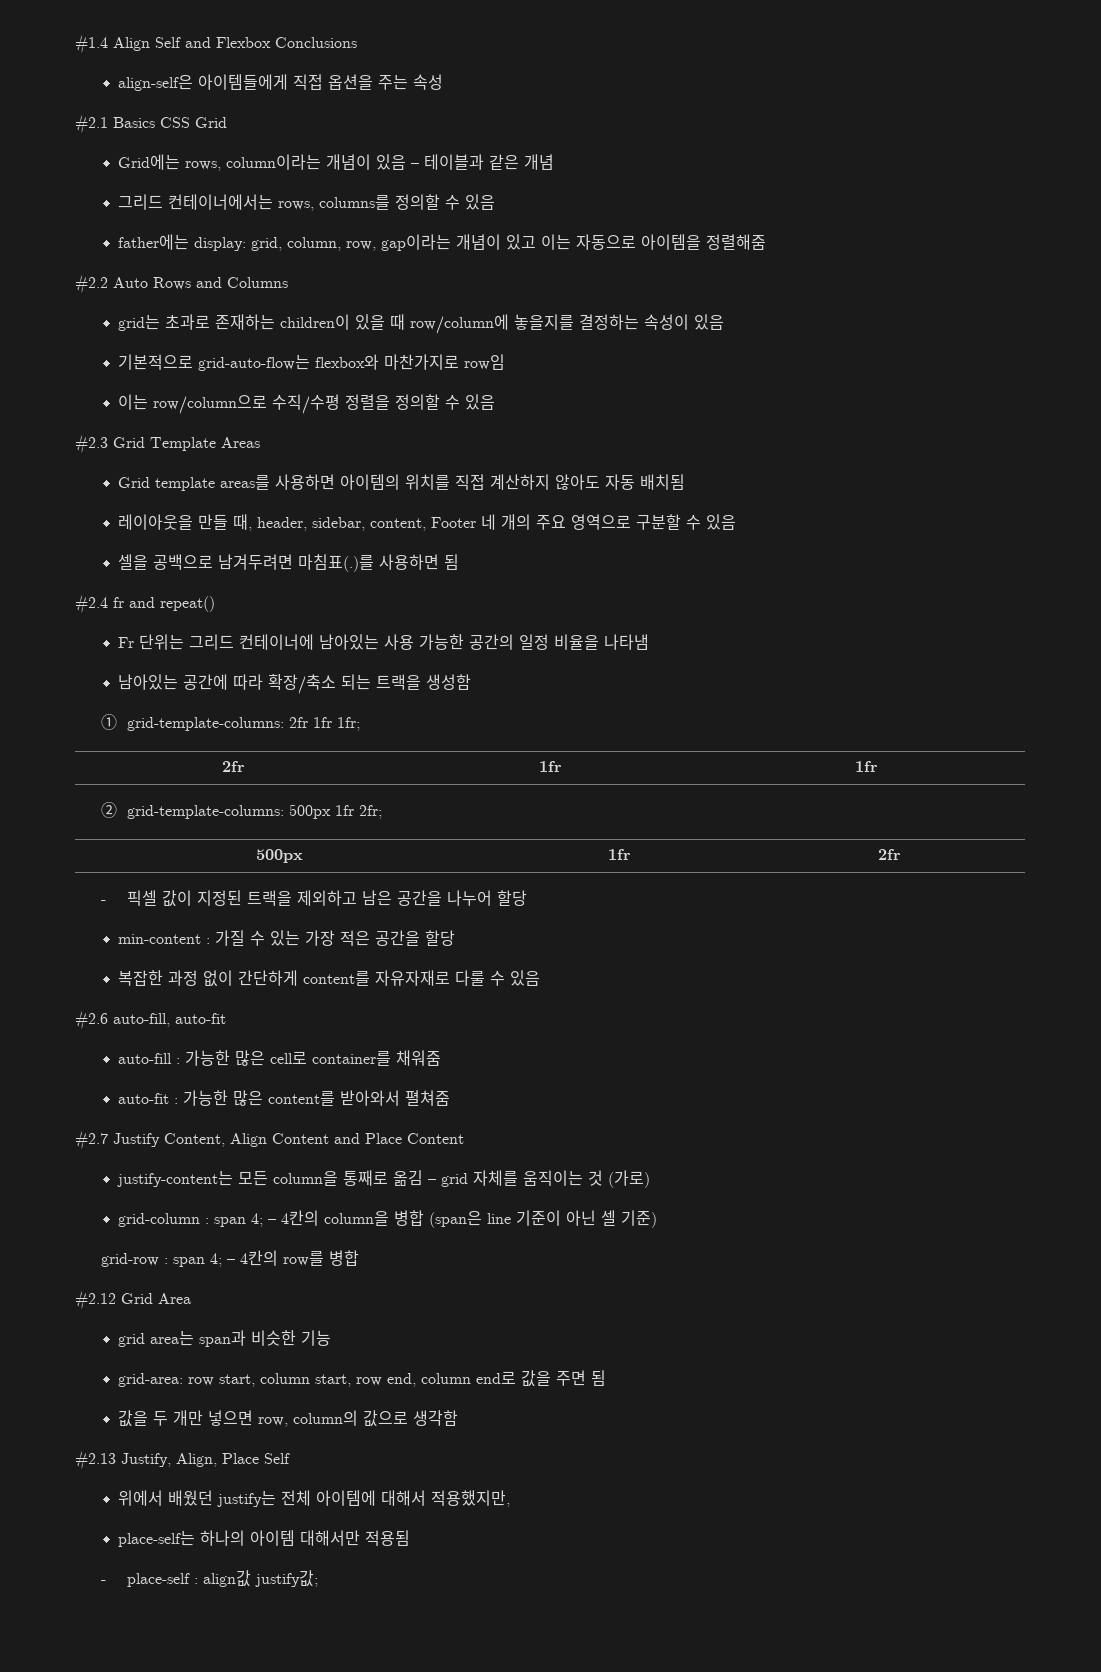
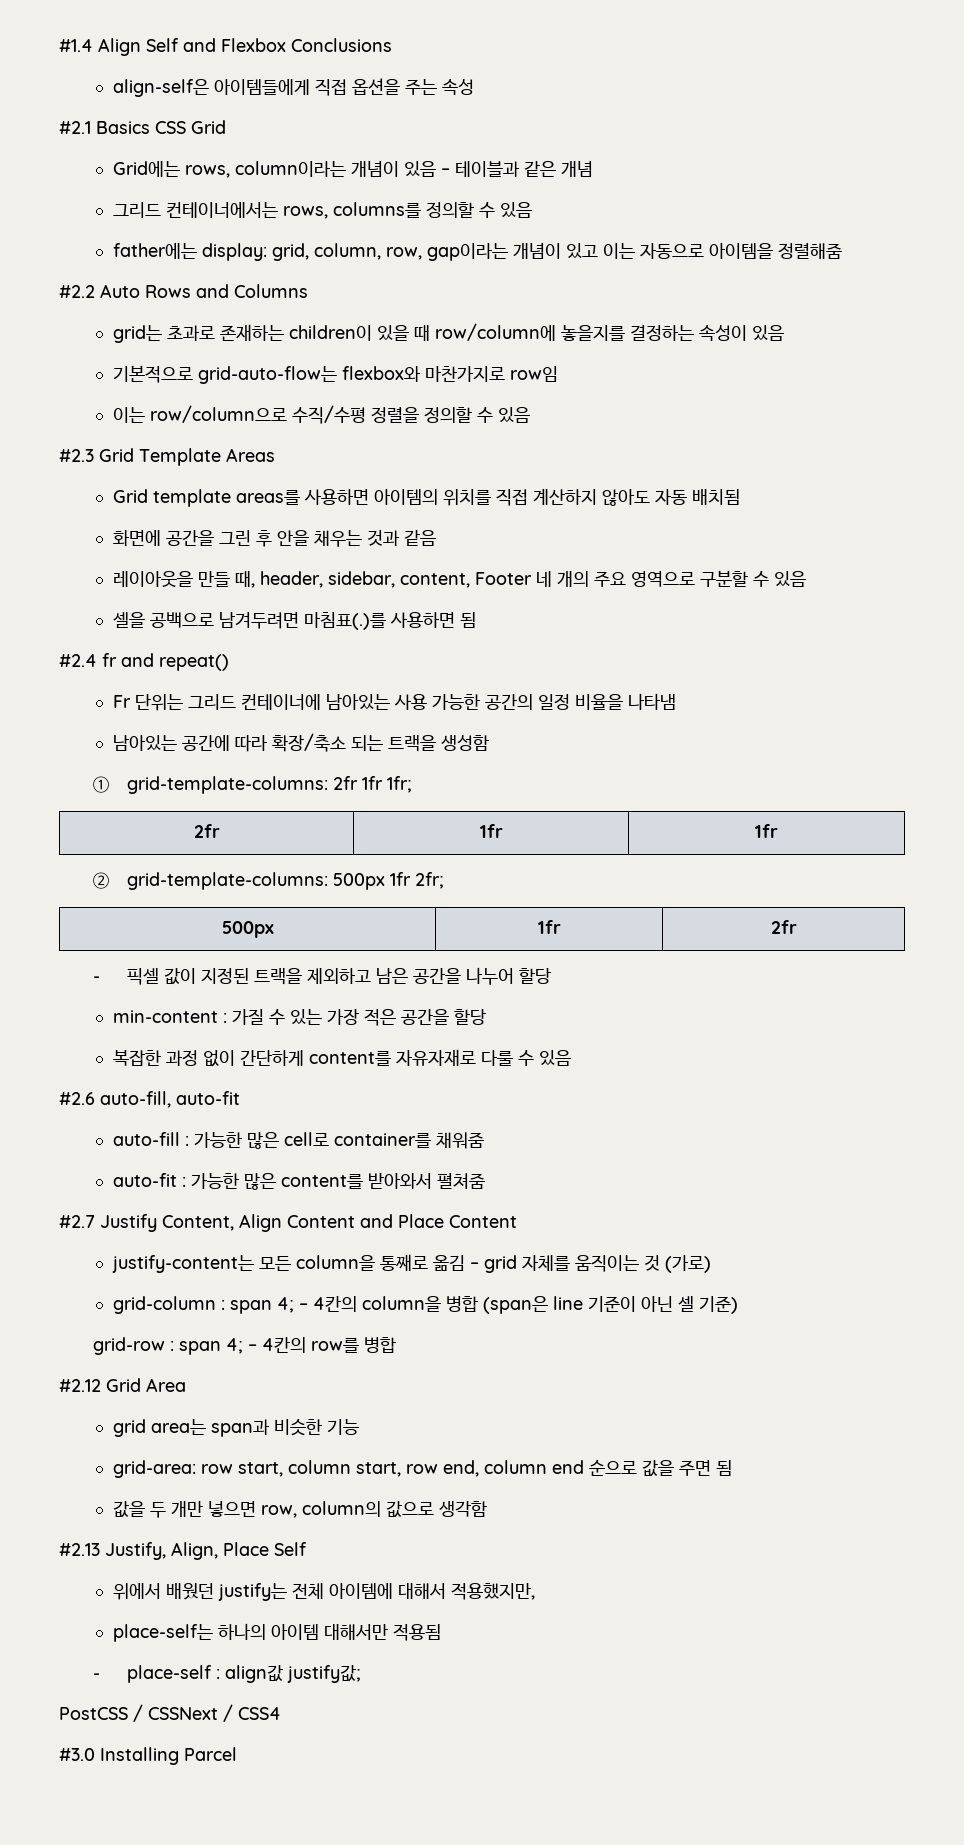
+ 화면에 공간을 그린 후 안을 채우는 것과 같음
- grid-area: row start, column start, row end, column end로 값을 주면 됨
+ grid-area: row start, column start, row end, column end 순으로 값을 주면 됨
+ PostCSS / CSSNext / CSS4
+ #3.0 Installing Parcel

